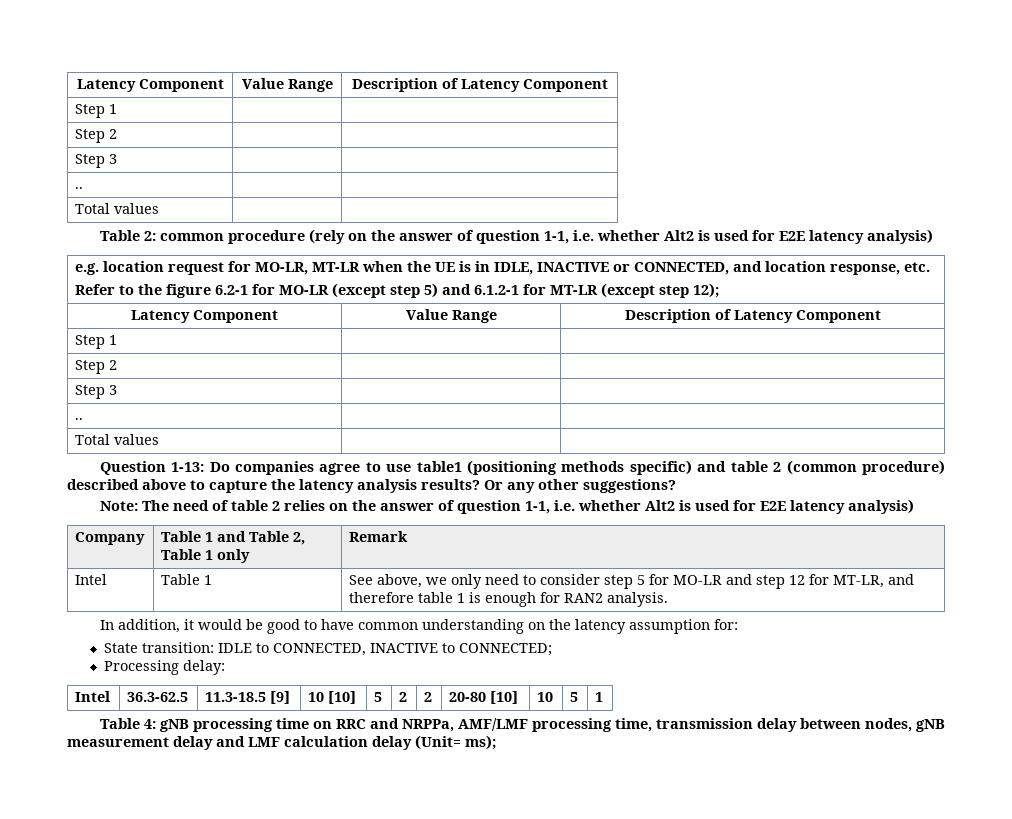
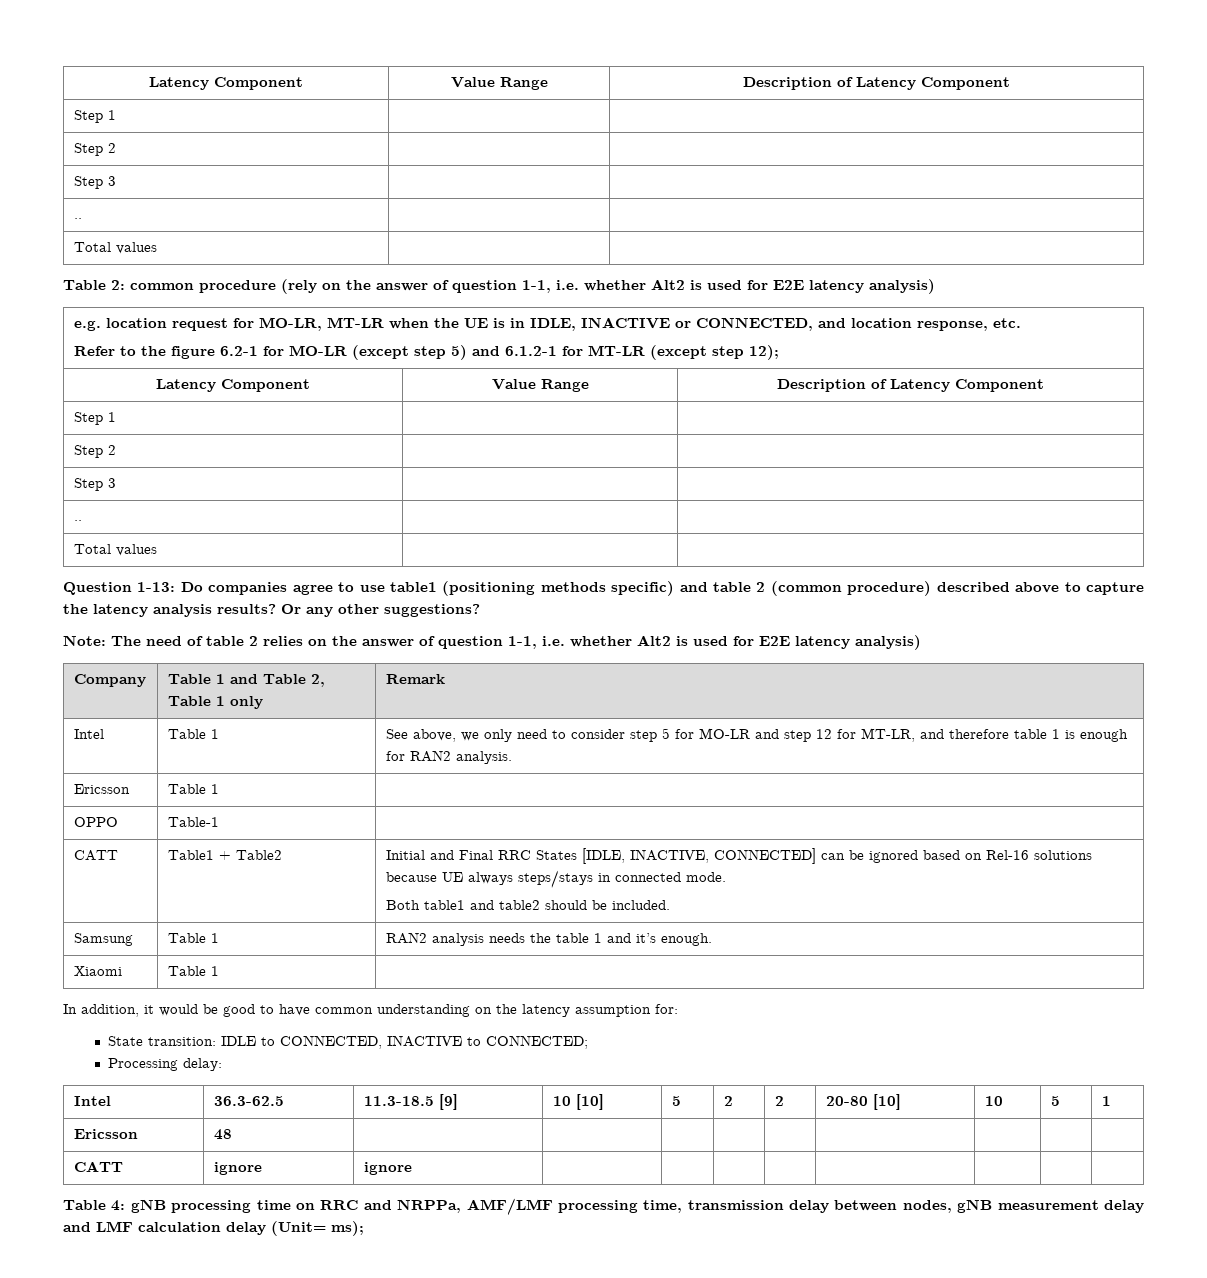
+ Ericsson | Table 1 |
+ OPPO | Table-1 |
+ CATT | Table1 + Table2 | Initial and Final RRC States [IDLE, INACTIVE, CONNECTED] can be ignored based on Rel-16 solutions because UE always steps/stays in connected mode.
+ Both table1 and table2 should be included.
+ Samsung | Table 1 | RAN2 analysis needs the table 1 and it’s enough.
+ Xiaomi | Table 1 |
+ Ericsson | 48 | | | | | | | | |
+ CATT | ignore | ignore | | | | | | | |

